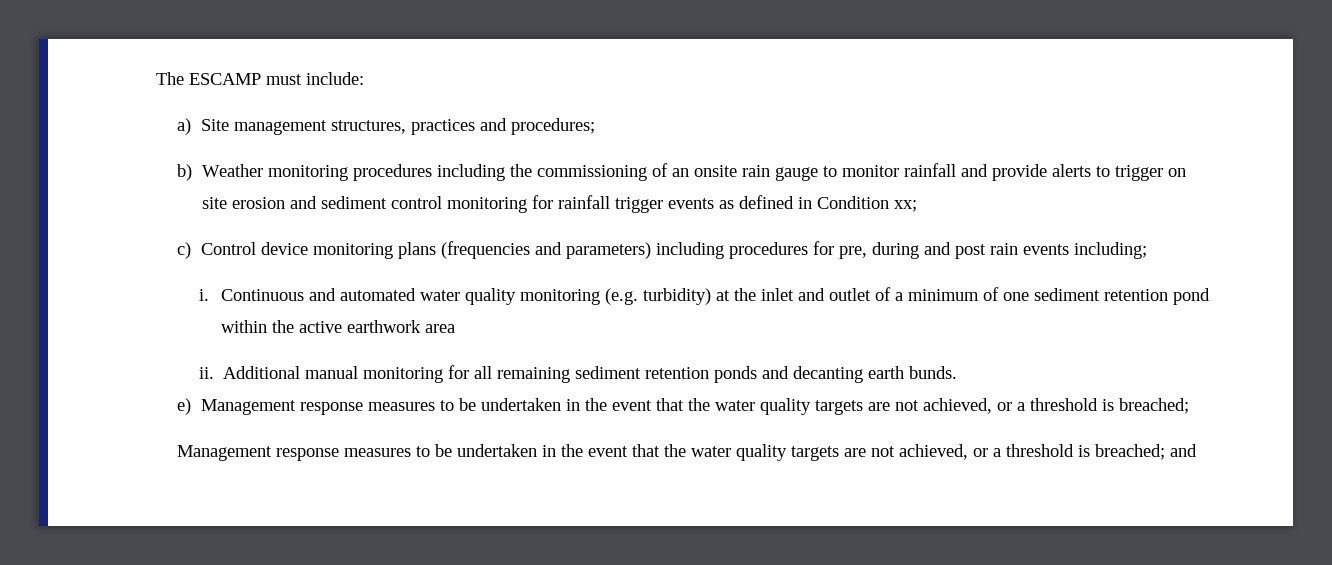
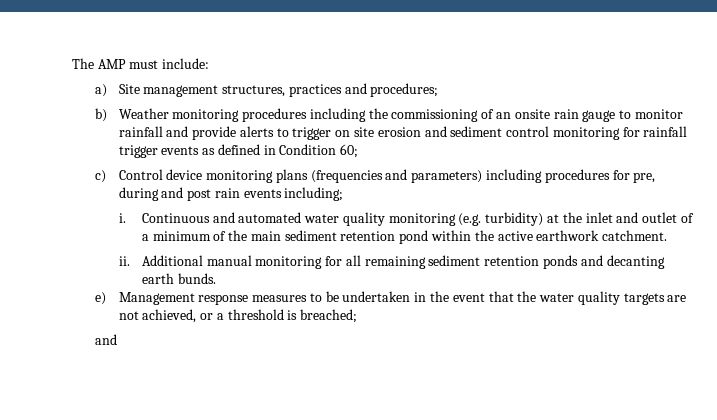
- The ESCAMP must include:
+ The AMP must include:
- b) Weather monitoring procedures including the commissioning of an onsite rain gauge to monitor rainfall and provide alerts to trigger on site erosion and sediment control monitoring for rainfall trigger events as defined in Condition xx;
+ b) Weather monitoring procedures including the commissioning of an onsite rain gauge to monitor rainfall and provide alerts to trigger on site erosion and sediment control monitoring for rainfall trigger events as defined in Condition 60;
- Continuous and automated water quality monitoring (e.g. turbidity) at the inlet and outlet of a minimum of one sediment retention pond within the active earthwork area
+ Continuous and automated water quality monitoring (e.g. turbidity) at the inlet and outlet of a minimum of the main sediment retention pond within the active earthwork catchment.
  e) Management response measures to be undertaken in the event that the water quality targets are not achieved, or a threshold is breached;
- Management response measures to be undertaken in the event that the water quality targets are not achieved, or a threshold is breached; and
+ and

